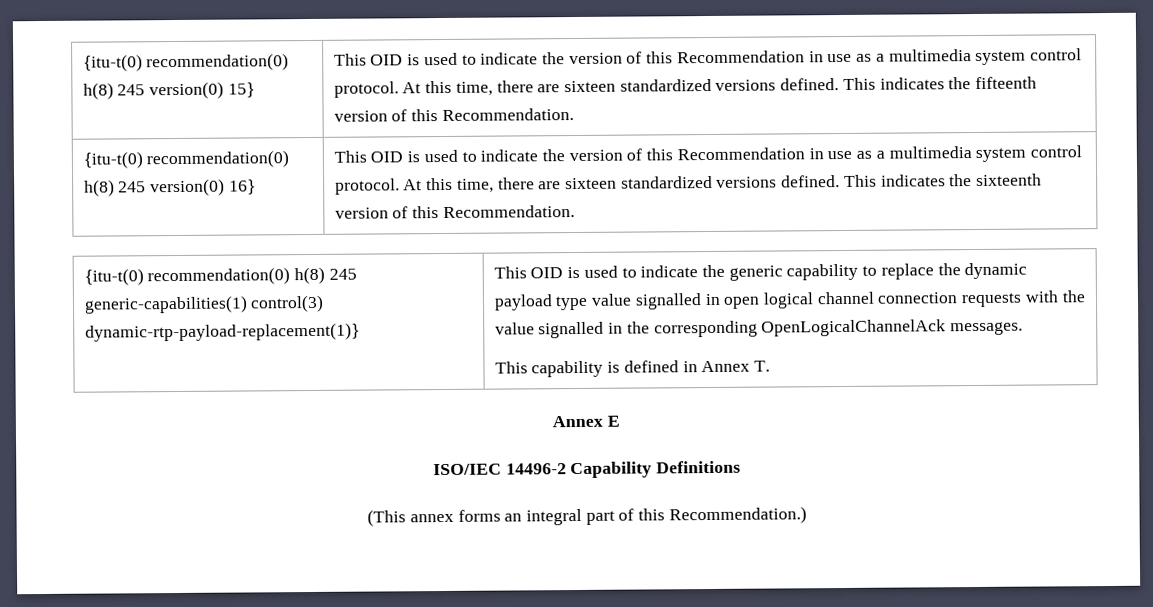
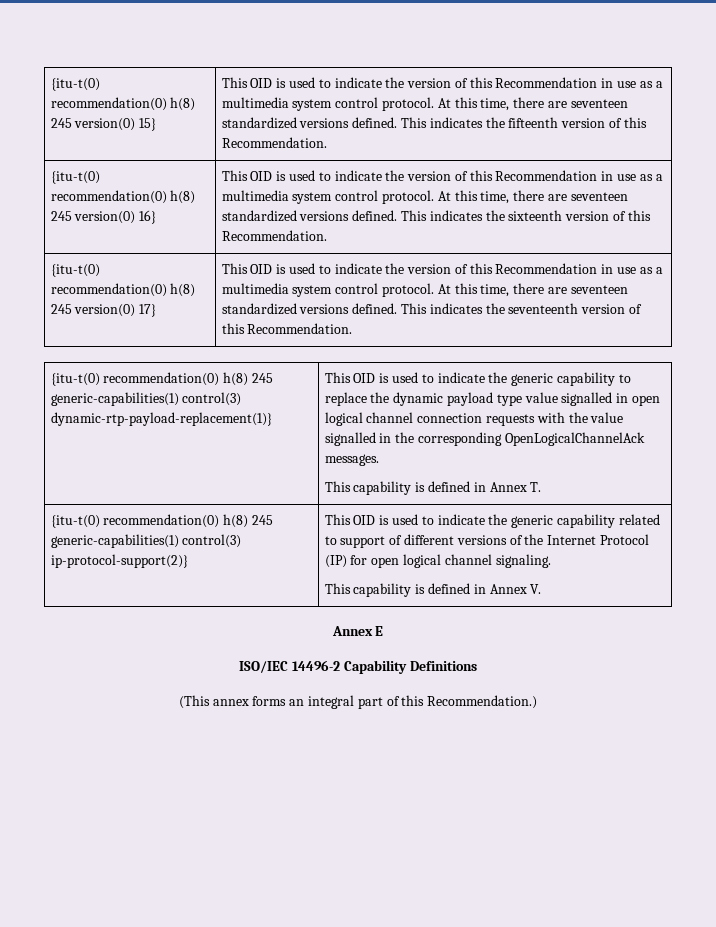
- {itu-t(0) recommendation(0) h(8) 245 version(0) 15} | This OID is used to indicate the version of this Recommendation in use as a multimedia system control protocol. At this time, there are sixteen standardized versions defined.
+ {itu-t(0) recommendation(0) h(8) 245 version(0) 15} | This OID is used to indicate the version of this Recommendation in use as a multimedia system control protocol. At this time, there are seventeen standardized versions defined.
- {itu-t(0) recommendation(0) h(8) 245 version(0) 16} | This OID is used to indicate the version of this Recommendation in use as a multimedia system control protocol. At this time, there are sixteen standardized versions defined.
+ {itu-t(0) recommendation(0) h(8) 245 version(0) 16} | This OID is used to indicate the version of this Recommendation in use as a multimedia system control protocol. At this time, there are seventeen standardized versions defined.
+ {itu-t(0) recommendation(0) h(8) 245 version(0) 17} | This OID is used to indicate the version of this Recommendation in use as a multimedia system control protocol. At this time, there are seventeen standardized versions defined. This indicates the seventeenth version of this Recommendation.
+ {itu-t(0) recommendation(0) h(8) 245 generic-capabilities(1) control(3) ip-protocol-support(2)} | This OID is used to indicate the generic capability related to support of different versions of the Internet Protocol (IP) for open logical channel signaling.
+ This capability is defined in Annex V.

